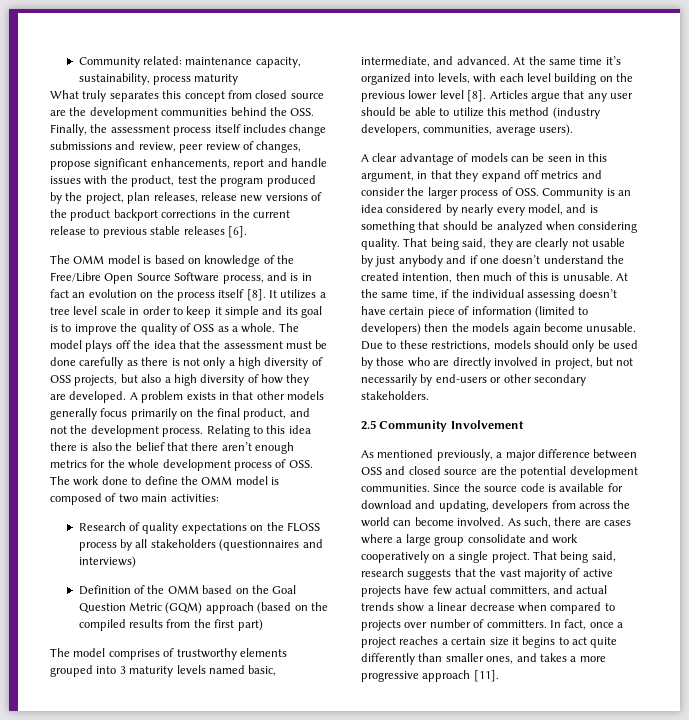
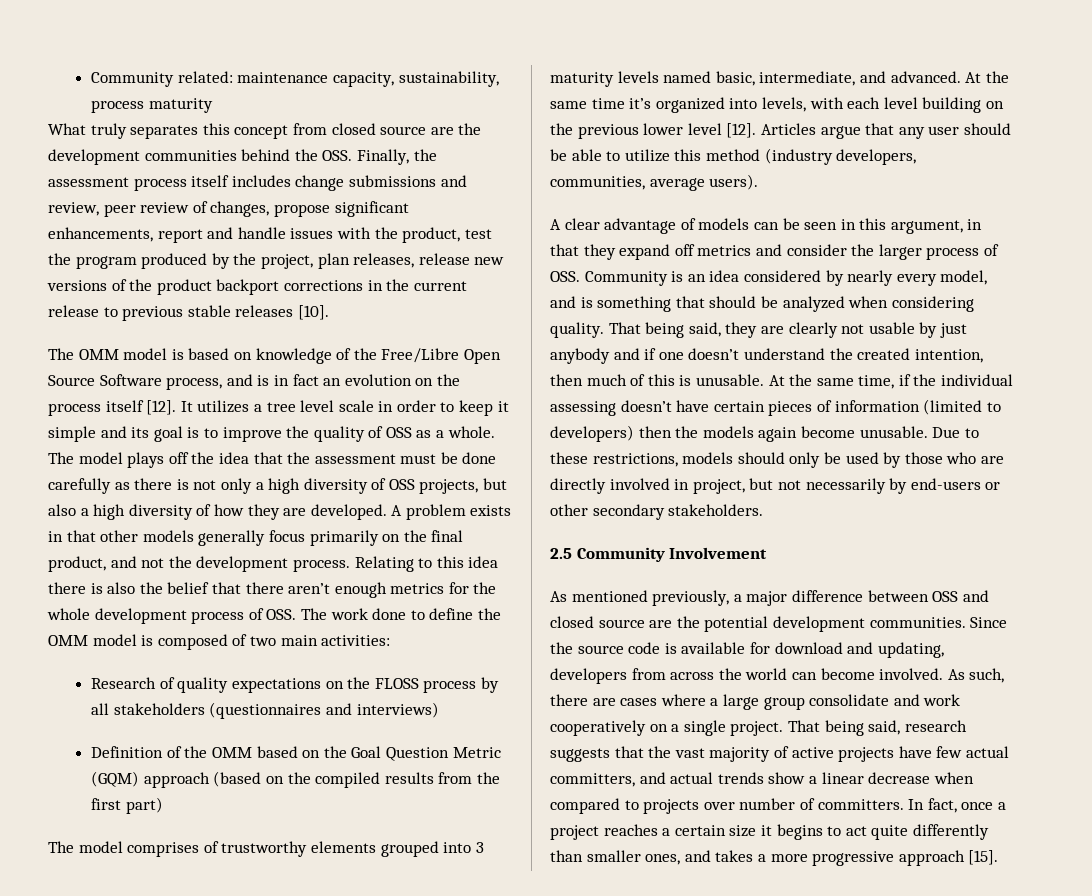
- What truly separates this concept from closed source are the development communities behind the OSS. Finally, the assessment process itself includes change submissions and review, peer review of changes, propose significant enhancements, report and handle issues with the product, test the program produced by the project, plan releases, release new versions of the product backport corrections in the current release to previous stable releases [6].
+ What truly separates this concept from closed source are the development communities behind the OSS. Finally, the assessment process itself includes change submissions and review, peer review of changes, propose significant enhancements, report and handle issues with the product, test the program produced by the project, plan releases, release new versions of the product backport corrections in the current release to previous stable releases [10].
- The OMM model is based on knowledge of the Free/Libre Open Source Software process, and is in fact an evolution on the process itself [8].
+ The OMM model is based on knowledge of the Free/Libre Open Source Software process, and is in fact an evolution on the process itself [12].
- At the same time it’s organized into levels, with each level building on the previous lower level [8].
+ At the same time it’s organized into levels, with each level building on the previous lower level [12].
- At the same time, if the individual assessing doesn’t have certain piece of information (limited to developers) then the models again become unusable.
+ At the same time, if the individual assessing doesn’t have certain pieces of information (limited to developers) then the models again become unusable.
- In fact, once a project reaches a certain size it begins to act quite differently than smaller ones, and takes a more progressive approach [11].
+ In fact, once a project reaches a certain size it begins to act quite differently than smaller ones, and takes a more progressive approach [15].

